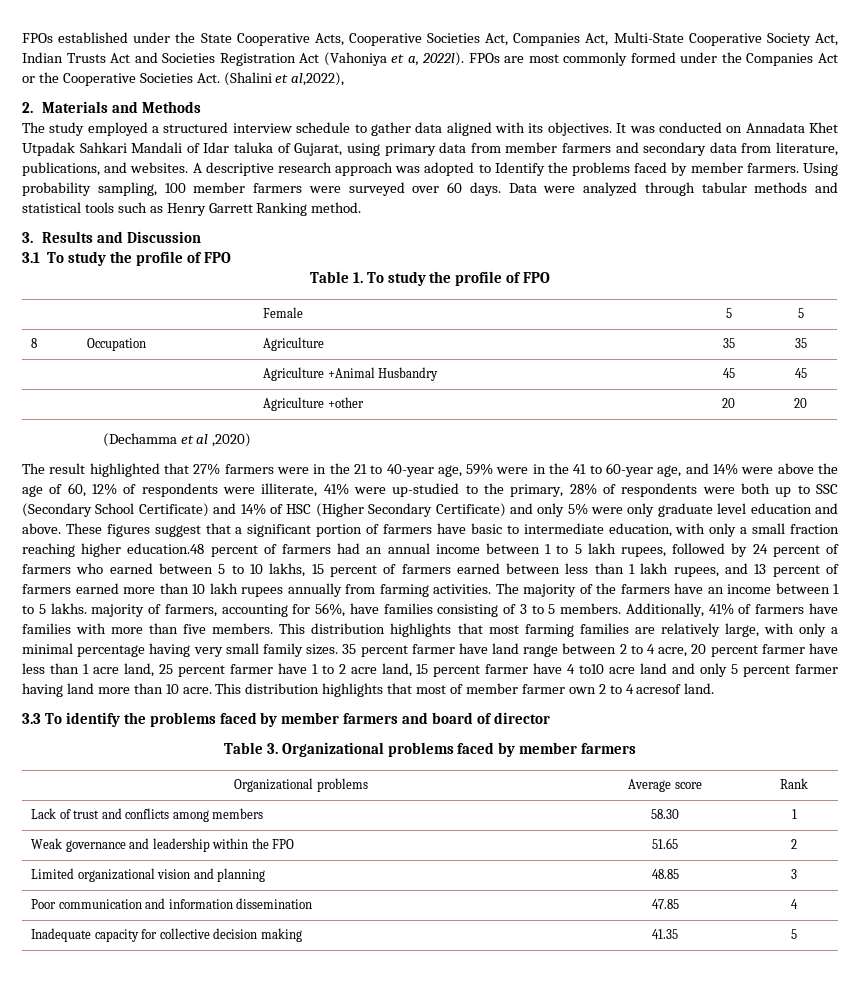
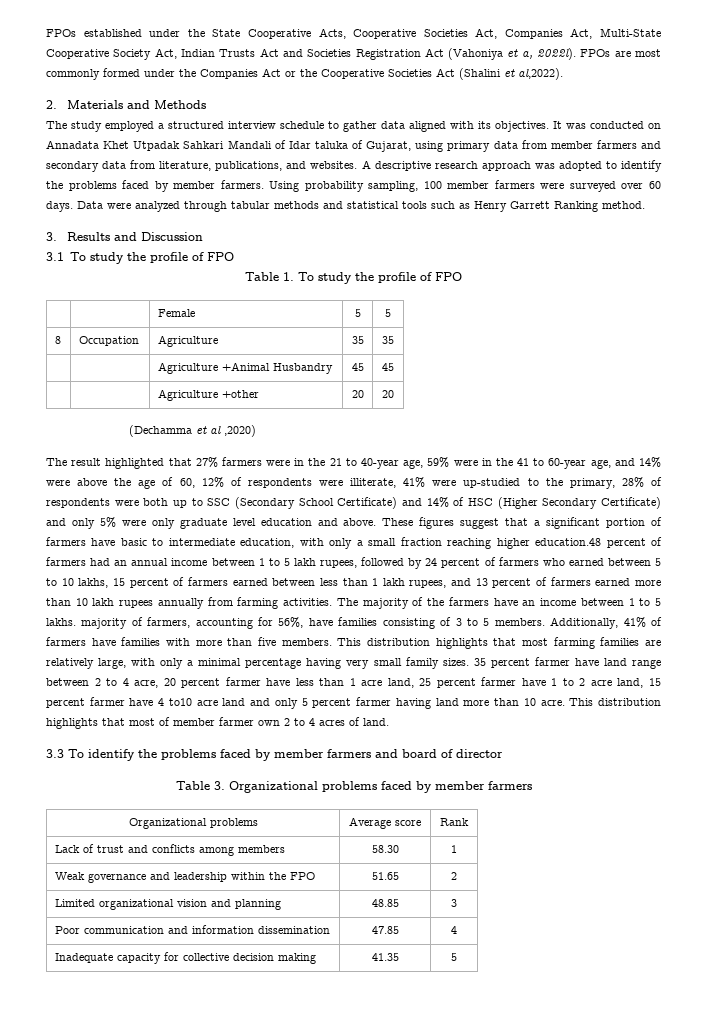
- FPOs are most commonly formed under the Companies Act or the Cooperative Societies Act. (Shalini et al,2022),
+ FPOs are most commonly formed under the Companies Act or the Cooperative Societies Act (Shalini et al,2022).
- A descriptive research approach was adopted to Identify the problems faced by member farmers.
+ A descriptive research approach was adopted to identify the problems faced by member farmers.
- This distribution highlights that most of member farmer own 2 to 4 acresof land.
+ This distribution highlights that most of member farmer own 2 to 4 acres of land.

